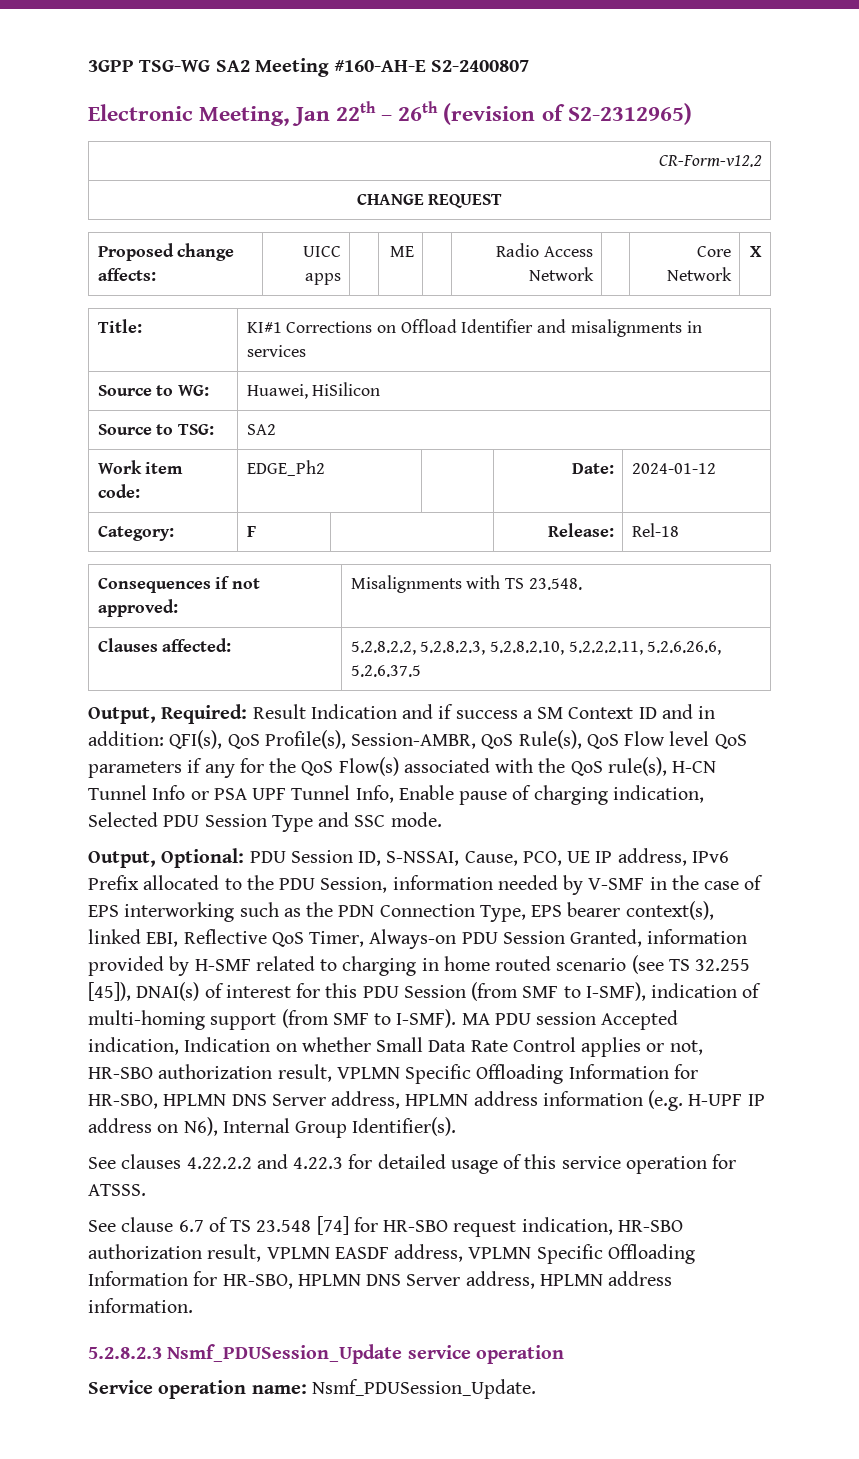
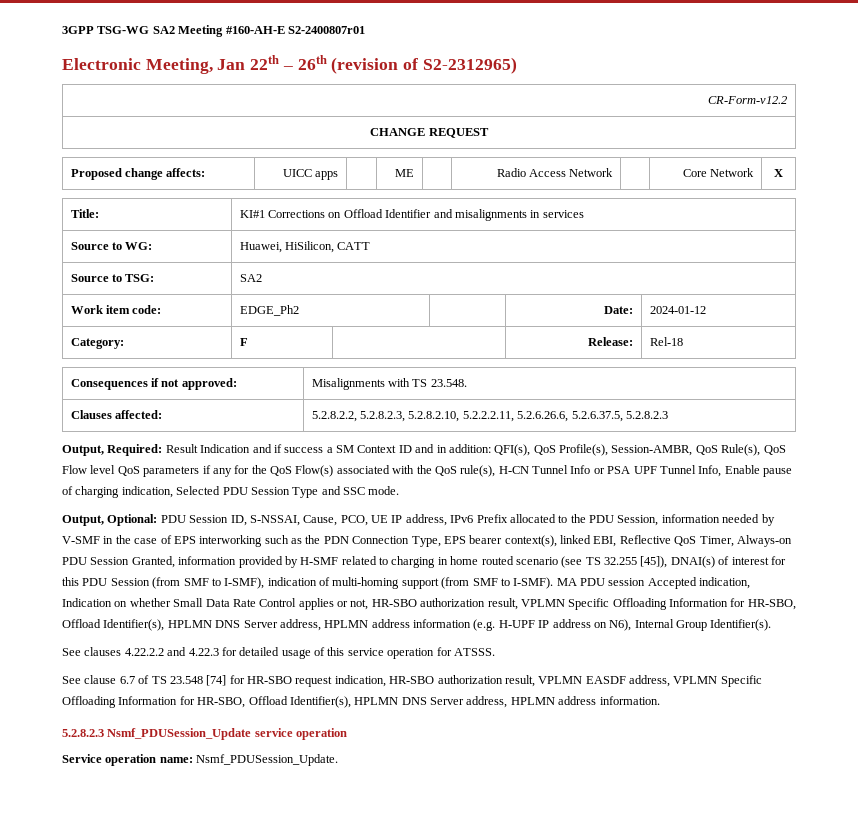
- 3GPP TSG-WG SA2 Meeting #160-AH-E S2-2400807
+ 3GPP TSG-WG SA2 Meeting #160-AH-E S2-2400807r01
- Source to WG: | Huawei, HiSilicon
+ Source to WG: | Huawei, HiSilicon, CATT
- Clauses affected: | 5.2.8.2.2, 5.2.8.2.3, 5.2.8.2.10, 5.2.2.2.11, 5.2.6.26.6, 5.2.6.37.5
+ Clauses affected: | 5.2.8.2.2, 5.2.8.2.3, 5.2.8.2.10, 5.2.2.2.11, 5.2.6.26.6, 5.2.6.37.5, 5.2.8.2.3
- MA PDU session Accepted indication, Indication on whether Small Data Rate Control applies or not, HR-SBO authorization result, VPLMN Specific Offloading Information for HR-SBO, HPLMN DNS Server address, HPLMN address information (e.g. H-UPF IP address on N6), Internal Group Identifier(s).
+ MA PDU session Accepted indication, Indication on whether Small Data Rate Control applies or not, HR-SBO authorization result, VPLMN Specific Offloading Information for HR-SBO, Offload Identifier(s), HPLMN DNS Server address, HPLMN address information (e.g. H-UPF IP address on N6), Internal Group Identifier(s).
- See clause 6.7 of TS 23.548 [74] for HR-SBO request indication, HR-SBO authorization result, VPLMN EASDF address, VPLMN Specific Offloading Information for HR-SBO, HPLMN DNS Server address, HPLMN address information.
+ See clause 6.7 of TS 23.548 [74] for HR-SBO request indication, HR-SBO authorization result, VPLMN EASDF address, VPLMN Specific Offloading Information for HR-SBO, Offload Identifier(s), HPLMN DNS Server address, HPLMN address information.

